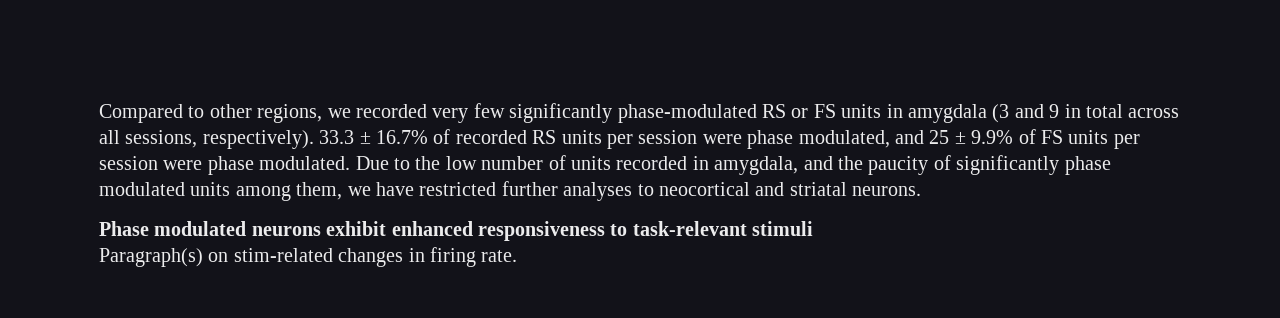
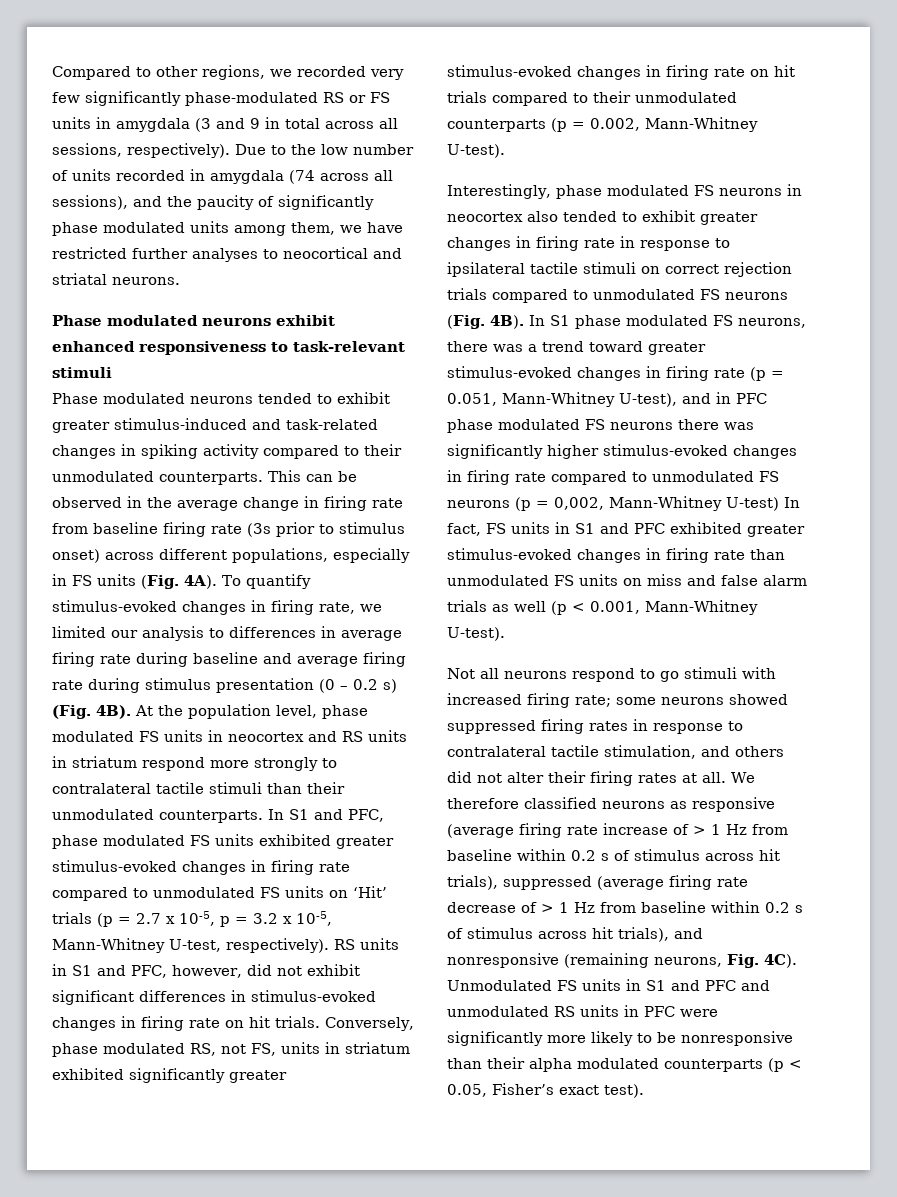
- 33.3 ± 16.7% of recorded RS units per session were phase modulated, and 25 ± 9.9% of FS units per session were phase modulated.
- Due to the low number of units recorded in amygdala, and the paucity of significantly phase modulated units among them, we have restricted further analyses to neocortical and striatal neurons.
+ Due to the low number of units recorded in amygdala (74 across all sessions), and the paucity of significantly phase modulated units among them, we have restricted further analyses to neocortical and striatal neurons.
- Paragraph(s) on stim-related changes in firing rate.
+ Phase modulated neurons tended to exhibit greater stimulus-induced and task-related changes in spiking activity compared to their unmodulated counterparts. This can be observed in the average change in firing rate from baseline firing rate (3s prior to stimulus onset) across different populations, especially in FS units (Fig. 4A). To quantify stimulus-evoked changes in firing rate, we limited our analysis to differences in average firing rate during baseline and average firing rate during stimulus presentation (0 – 0.2 s) (Fig. 4B). At the population level, phase modulated FS units in neocortex and RS units in striatum respond more strongly to contralateral tactile stimuli than their unmodulated counterparts. In S1 and PFC, phase modulated FS units exhibited greater stimulus-evoked changes in firing rate compared to unmodulated FS units on ‘Hit’ trials (p = 2.7 x 10-5, p = 3.2 x 10-5, Mann-Whitney U-test, respectively). RS units in S1 and PFC, however, did not exhibit significant differences in stimulus-evoked changes in firing rate on hit trials. Conversely, phase modulated RS, not FS, units in striatum exhibited significantly greater stimulus-evoked changes in firing rate on hit trials compared to their unmodulated counterparts (p = 0.002, Mann-Whitney U-test).
+ Interestingly, phase modulated FS neurons in neocortex also tended to exhibit greater changes in firing rate in response to ipsilateral tactile stimuli on correct rejection trials compared to unmodulated FS neurons (Fig. 4B). In S1 phase modulated FS neurons, there was a trend toward greater stimulus-evoked changes in firing rate (p = 0.051, Mann-Whitney U-test), and in PFC phase modulated FS neurons there was significantly higher stimulus-evoked changes in firing rate compared to unmodulated FS neurons (p = 0,002, Mann-Whitney U-test) In fact, FS units in S1 and PFC exhibited greater stimulus-evoked changes in firing rate than unmodulated FS units on miss and false alarm trials as well (p < 0.001, Mann-Whitney U-test).
+ Not all neurons respond to go stimuli with increased firing rate; some neurons showed suppressed firing rates in response to contralateral tactile stimulation, and others did not alter their firing rates at all. We therefore classified neurons as responsive (average firing rate increase of > 1 Hz from baseline within 0.2 s of stimulus across hit trials), suppressed (average firing rate decrease of > 1 Hz from baseline within 0.2 s of stimulus across hit trials), and nonresponsive (remaining neurons, Fig. 4C). Unmodulated FS units in S1 and PFC and unmodulated RS units in PFC were significantly more likely to be nonresponsive than their alpha modulated counterparts (p < 0.05, Fisher’s exact test).

